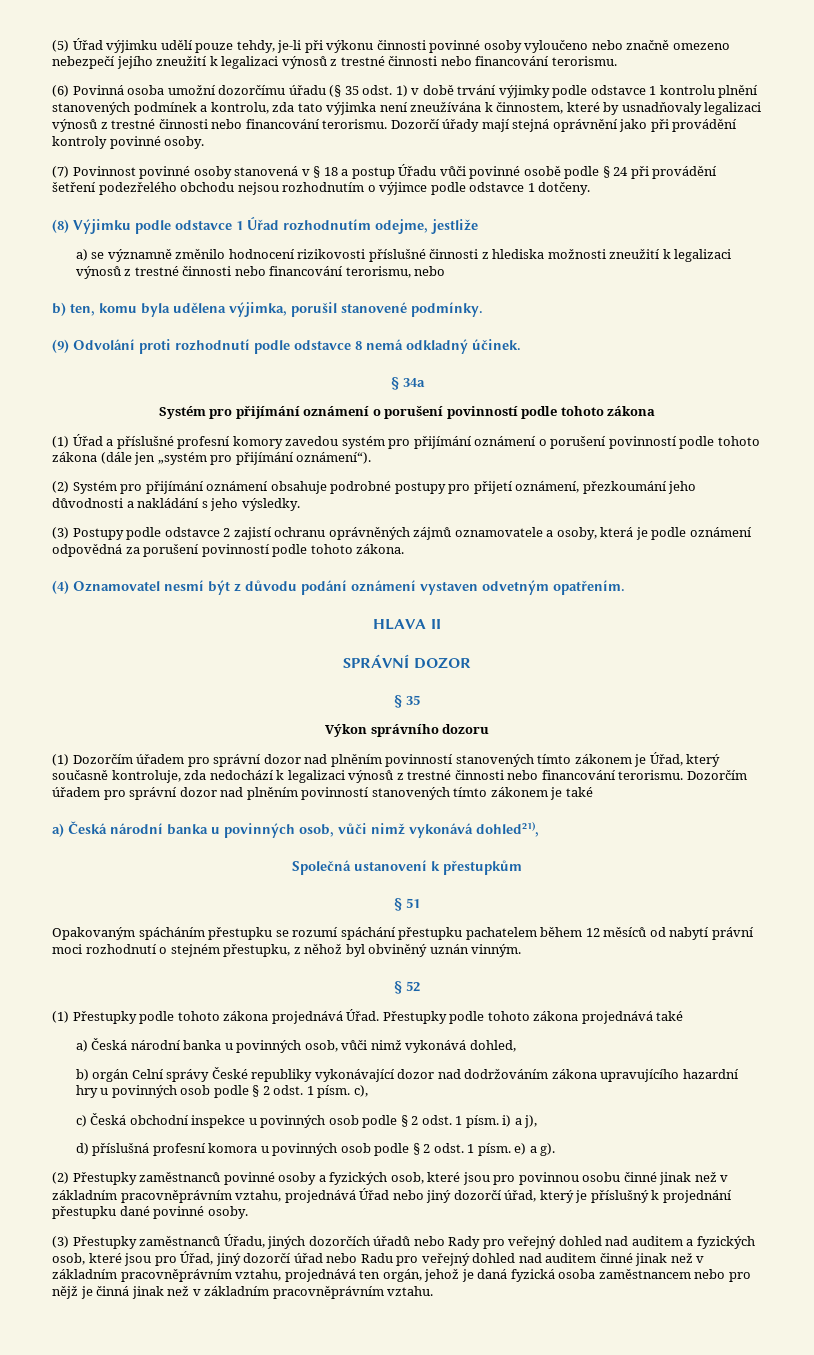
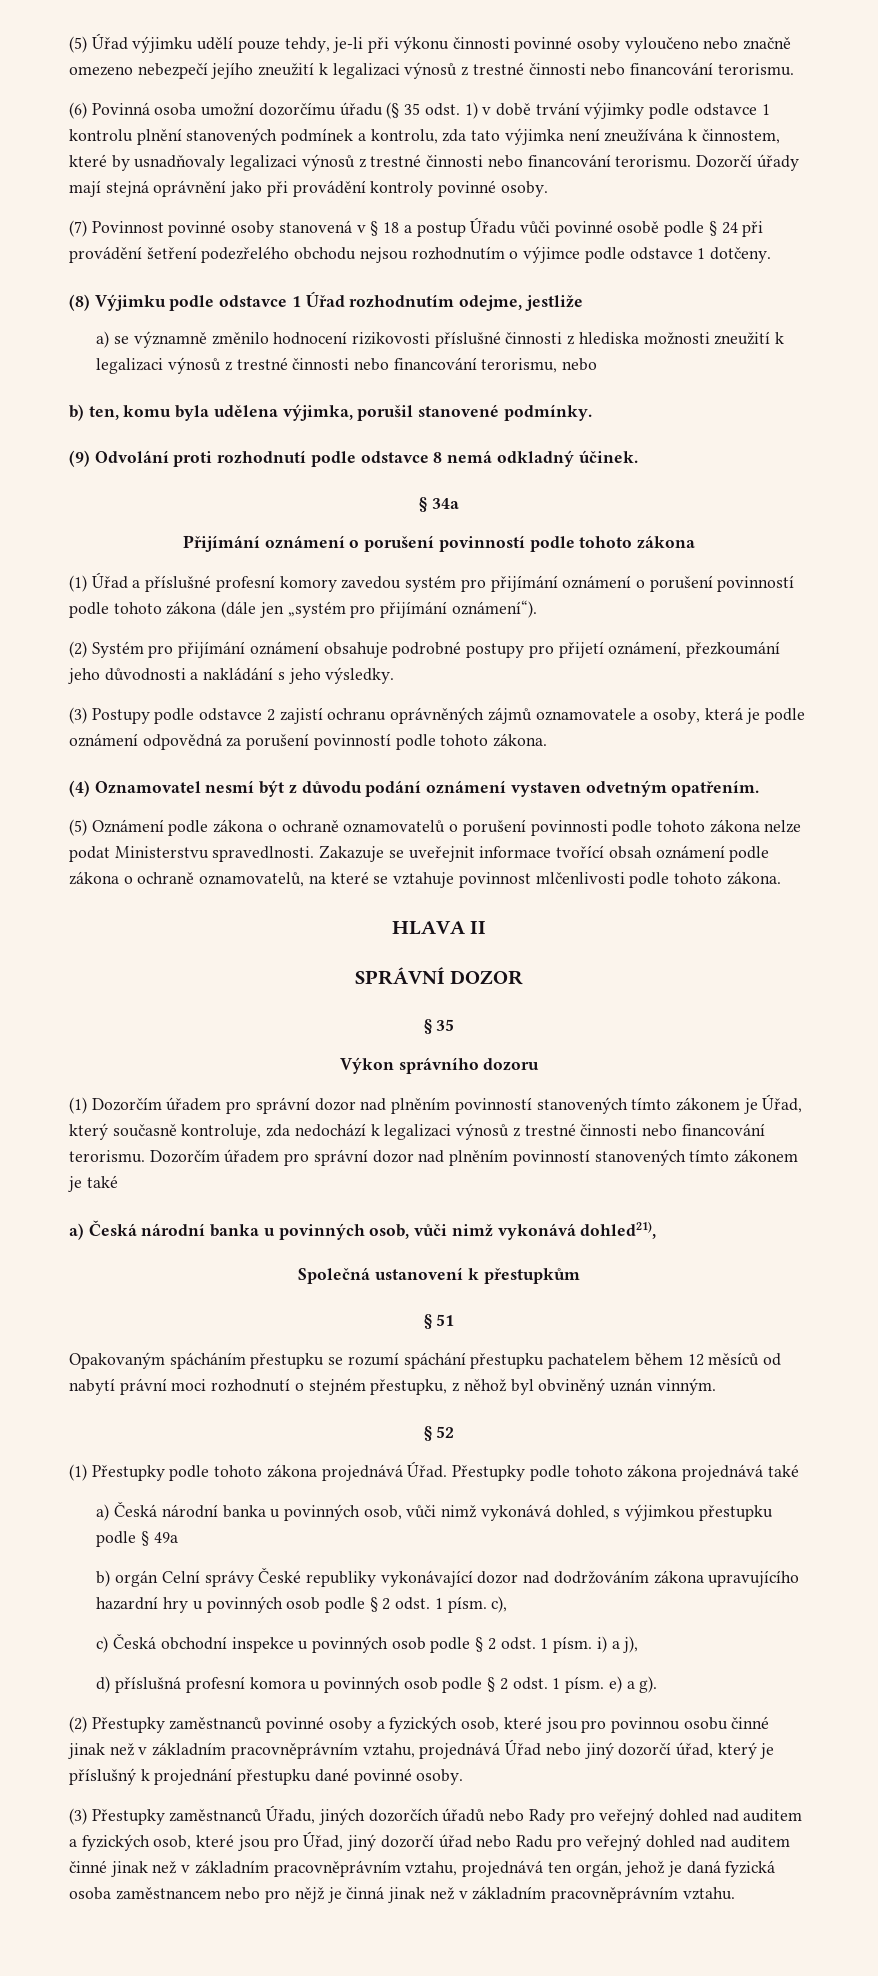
- Systém pro přijímání oznámení o porušení povinností podle tohoto zákona
+ Přijímání oznámení o porušení povinností podle tohoto zákona
+ (5) Oznámení podle zákona o ochraně oznamovatelů o porušení povinnosti podle tohoto zákona nelze podat Ministerstvu spravedlnosti. Zakazuje se uveřejnit informace tvořící obsah oznámení podle zákona o ochraně oznamovatelů, na které se vztahuje povinnost mlčenlivosti podle tohoto zákona.
- a) Česká národní banka u povinných osob, vůči nimž vykonává dohled,
+ a) Česká národní banka u povinných osob, vůči nimž vykonává dohled, s výjimkou přestupku podle § 49a

